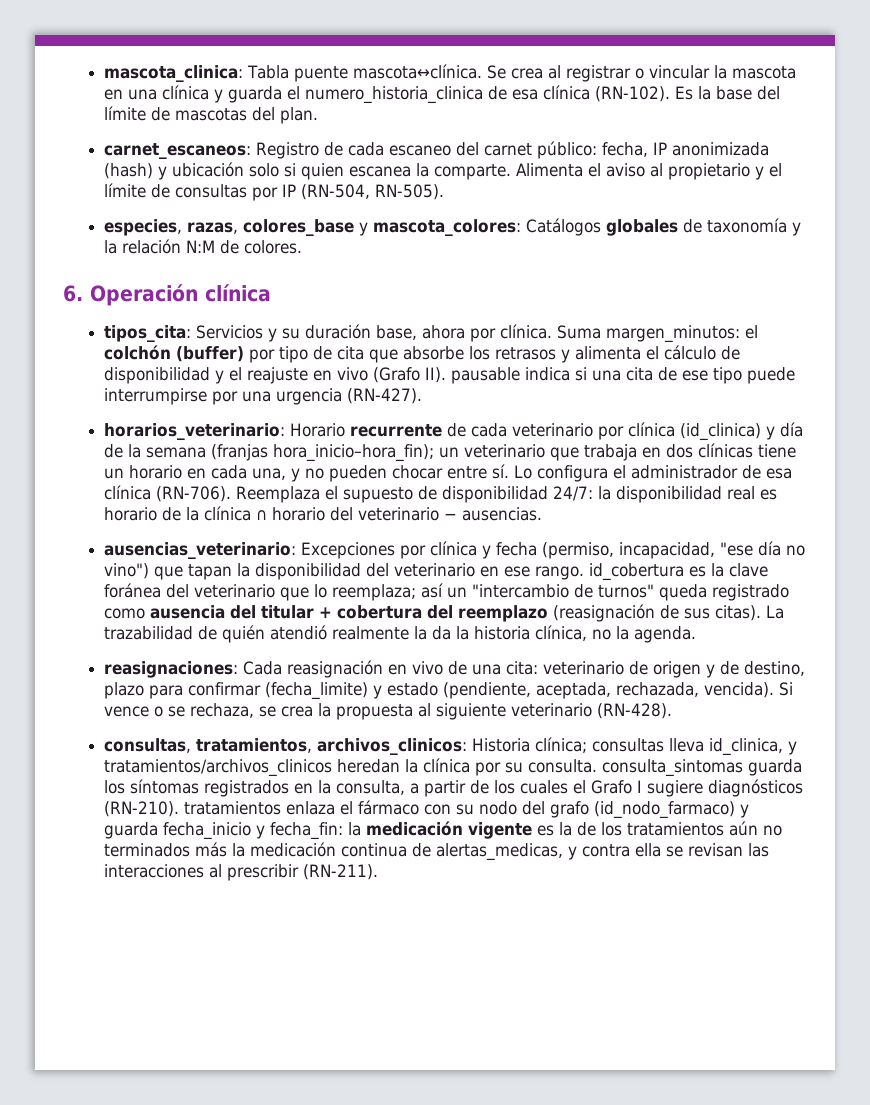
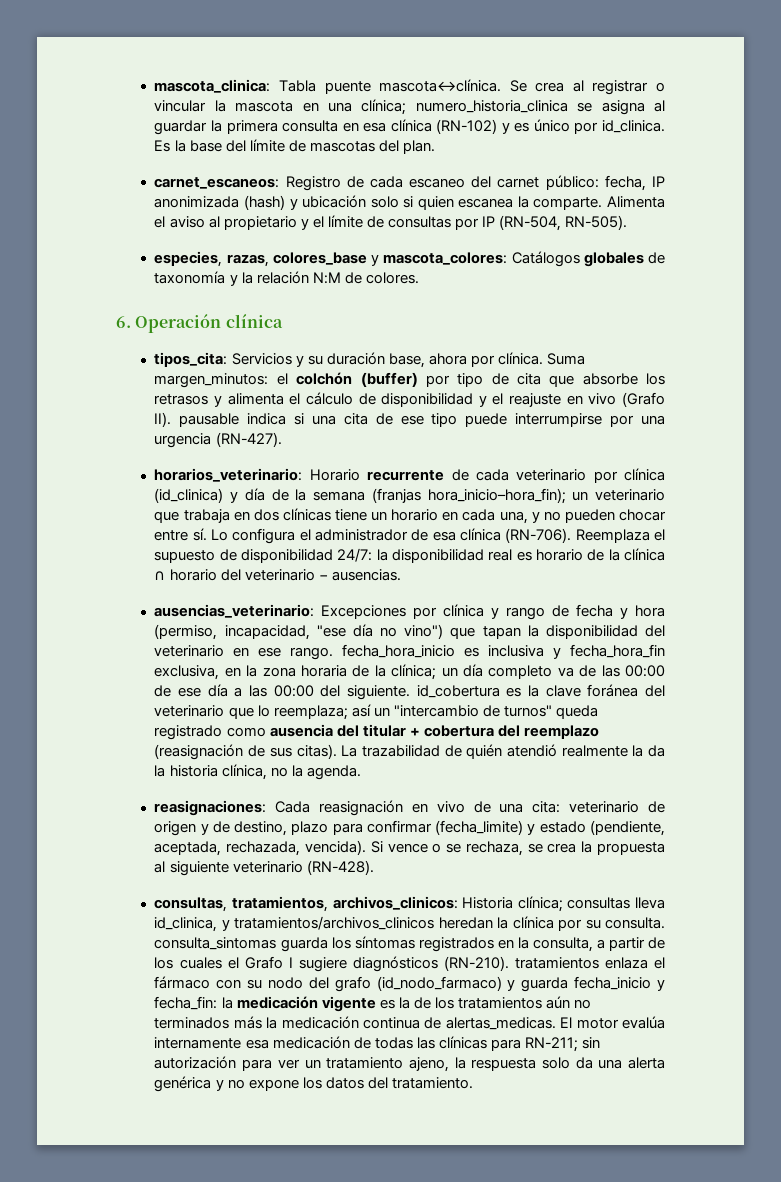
- Se crea al registrar o vincular la mascota en una clínica y guarda el numero_historia_clinica de esa clínica (RN-102).
+ Se crea al registrar o vincular la mascota en una clínica; numero_historia_clinica se asigna al guardar la primera consulta en esa clínica (RN-102) y es único por id_clinica.
- ausencias_veterinario: Excepciones por clínica y fecha (permiso, incapacidad, "ese día no vino") que tapan la disponibilidad del veterinario en ese rango. id_cobertura es la clave foránea del veterinario que lo reemplaza; así un "intercambio de turnos" queda registrado como ausencia del titular + cobertura del reemplazo (reasignación de sus citas).
+ ausencias_veterinario: Excepciones por clínica y rango de fecha y hora (permiso, incapacidad, "ese día no vino") que tapan la disponibilidad del veterinario en ese rango. fecha_hora_inicio es inclusiva y fecha_hora_fin exclusiva, en la zona horaria de la clínica; un día completo va de las 00:00 de ese día a las 00:00 del siguiente. id_cobertura es la clave foránea del veterinario que lo reemplaza; así un "intercambio de turnos" queda registrado como ausencia del titular + cobertura del reemplazo (reasignación de sus citas).
- la medicación vigente es la de los tratamientos aún no terminados más la medicación continua de alertas_medicas, y contra ella se revisan las interacciones al prescribir (RN-211).
+ la medicación vigente es la de los tratamientos aún no terminados más la medicación continua de alertas_medicas. El motor evalúa internamente esa medicación de todas las clínicas para RN-211; sin autorización para ver un tratamiento ajeno, la respuesta solo da una alerta genérica y no expone los datos del tratamiento.

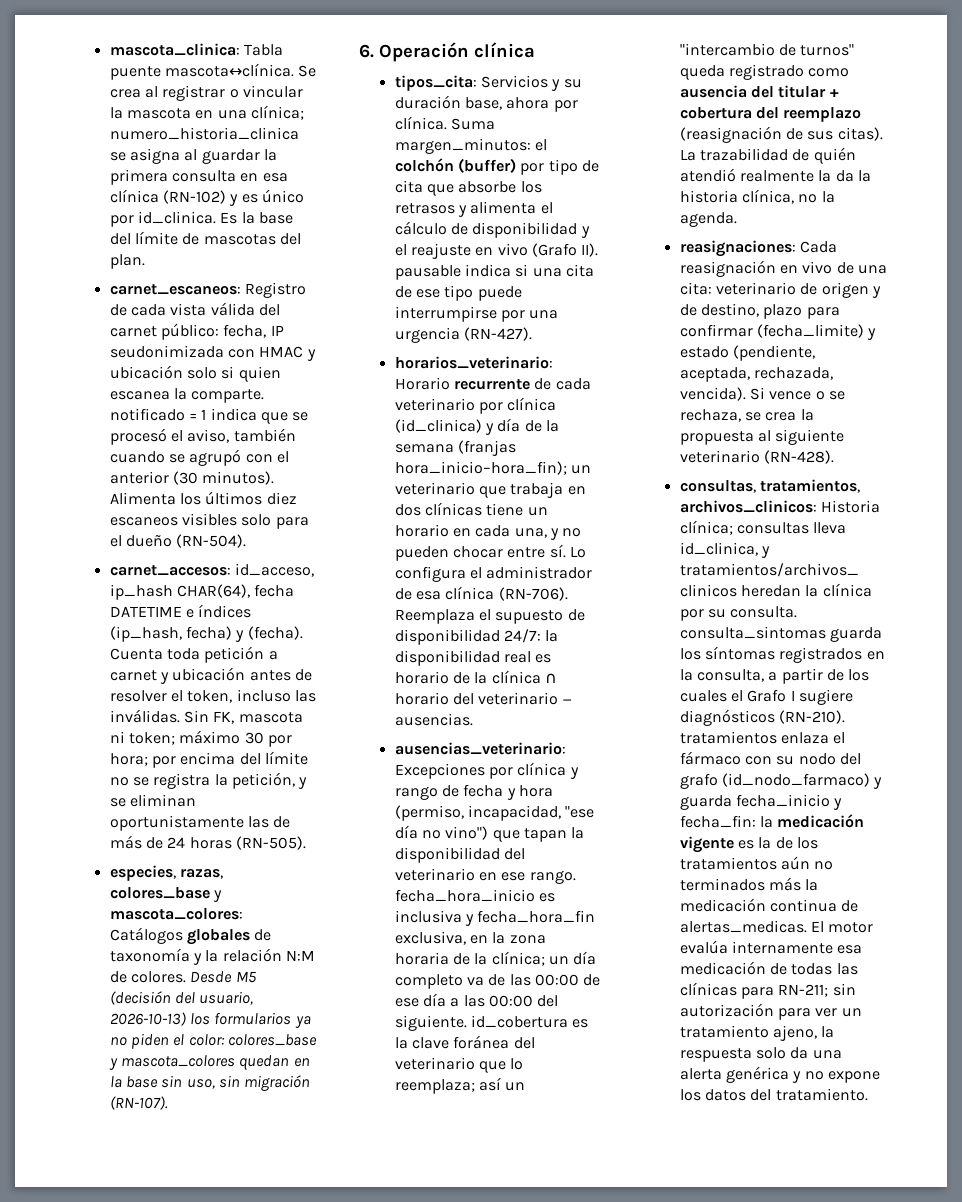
- carnet_escaneos: Registro de cada escaneo del carnet público: fecha, IP anonimizada (hash) y ubicación solo si quien escanea la comparte. Alimenta el aviso al propietario y el límite de consultas por IP (RN-504, RN-505).
+ carnet_escaneos: Registro de cada vista válida del carnet público: fecha, IP seudonimizada con HMAC y ubicación solo si quien escanea la comparte. notificado = 1 indica que se procesó el aviso, también cuando se agrupó con el anterior (30 minutos). Alimenta los últimos diez escaneos visibles solo para el dueño (RN-504).
+ carnet_accesos: id_acceso, ip_hash CHAR(64), fecha DATETIME e índices (ip_hash, fecha) y (fecha). Cuenta toda petición a carnet y ubicación antes de resolver el token, incluso las inválidas. Sin FK, mascota ni token; máximo 30 por hora; por encima del límite no se registra la petición, y se eliminan oportunistamente las de más de 24 horas (RN-505).
+ Desde M5 (decisión del usuario, 2026-10-13) los formularios ya no piden el color: colores_base y mascota_colores quedan en la base sin uso, sin migración (RN-107).

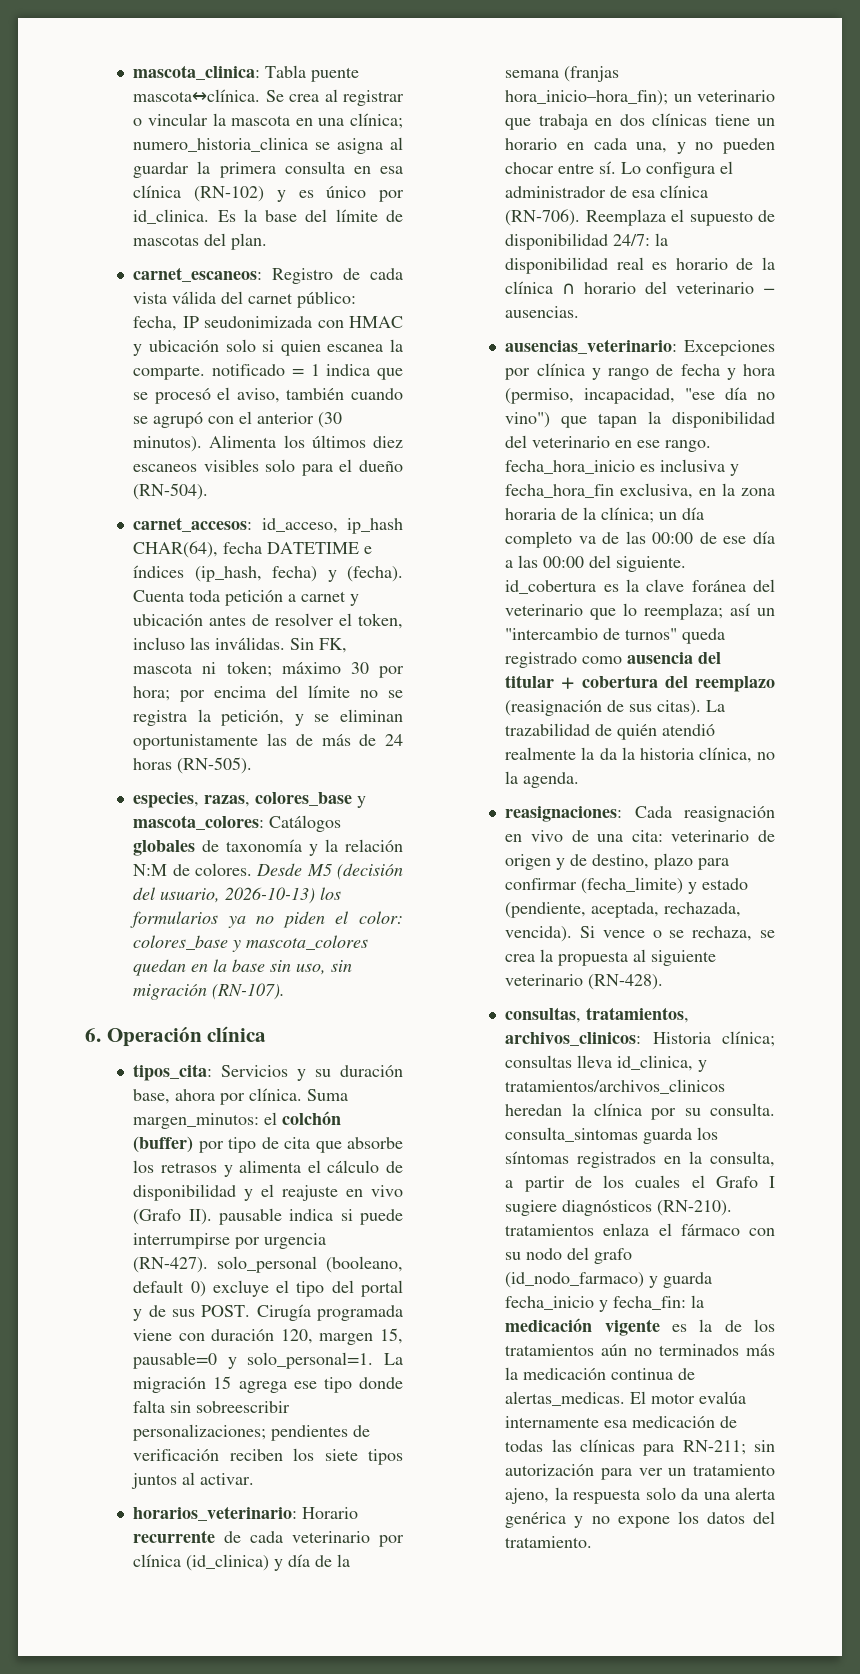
- Suma margen_minutos: el colchón (buffer) por tipo de cita que absorbe los retrasos y alimenta el cálculo de disponibilidad y el reajuste en vivo (Grafo II). pausable indica si una cita de ese tipo puede interrumpirse por una urgencia (RN-427).
+ Suma margen_minutos: el colchón (buffer) por tipo de cita que absorbe los retrasos y alimenta el cálculo de disponibilidad y el reajuste en vivo (Grafo II). pausable indica si puede interrumpirse por urgencia (RN-427). solo_personal (booleano, default 0) excluye el tipo del portal y de sus POST. Cirugía programada viene con duración 120, margen 15, pausable=0 y solo_personal=1. La migración 15 agrega ese tipo donde falta sin sobreescribir personalizaciones; pendientes de verificación reciben los siete tipos juntos al activar.

